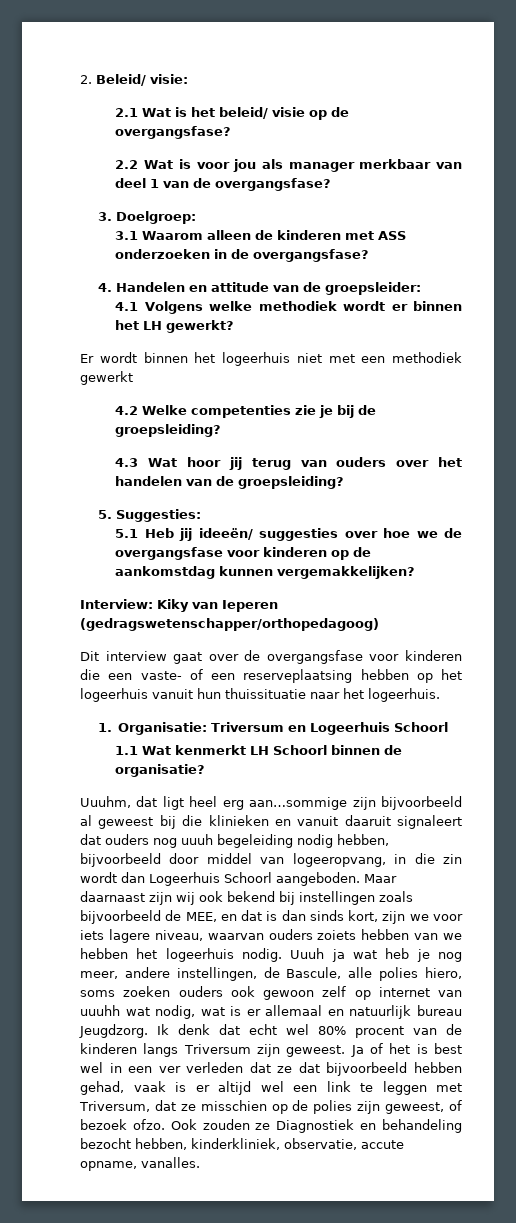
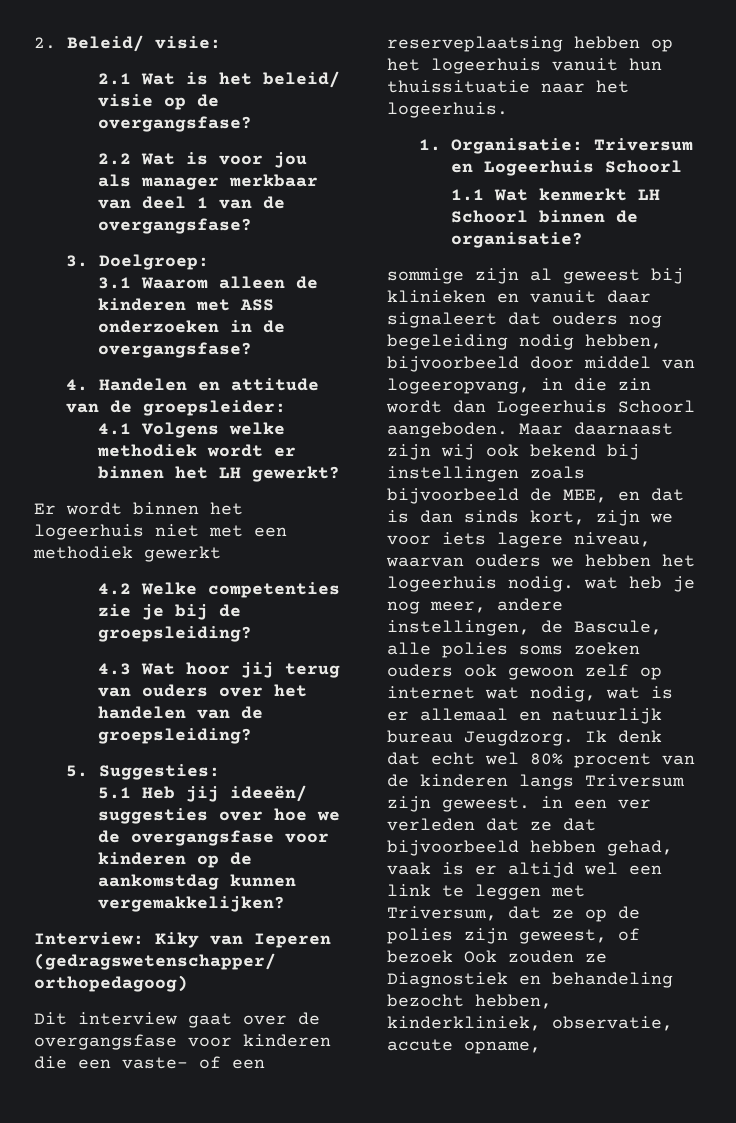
- Uuuhm, dat ligt heel erg aan…sommige zijn bijvoorbeeld al geweest bij die klinieken en vanuit daaruit signaleert dat ouders nog uuuh begeleiding nodig hebben, bijvoorbeeld door middel van logeeropvang, in die zin wordt dan Logeerhuis Schoorl aangeboden.
+ sommige zijn al geweest bij klinieken en vanuit daar signaleert dat ouders nog begeleiding nodig hebben, bijvoorbeeld door middel van logeeropvang, in die zin wordt dan Logeerhuis Schoorl aangeboden.
- Maar daarnaast zijn wij ook bekend bij instellingen zoals bijvoorbeeld de MEE, en dat is dan sinds kort, zijn we voor iets lagere niveau, waarvan ouders zoiets hebben van we hebben het logeerhuis nodig. Uuuh ja wat heb je nog meer, andere instellingen, de Bascule, alle polies hiero, soms zoeken ouders ook gewoon zelf op internet van uuuhh wat nodig, wat is er allemaal en natuurlijk bureau Jeugdzorg.
+ Maar daarnaast zijn wij ook bekend bij instellingen zoals bijvoorbeeld de MEE, en dat is dan sinds kort, zijn we voor iets lagere niveau, waarvan ouders we hebben het logeerhuis nodig. wat heb je nog meer, andere instellingen, de Bascule, alle polies soms zoeken ouders ook gewoon zelf op internet wat nodig, wat is er allemaal en natuurlijk bureau Jeugdzorg.
- Ik denk dat echt wel 80% procent van de kinderen langs Triversum zijn geweest. Ja of het is best wel in een ver verleden dat ze dat bijvoorbeeld hebben gehad, vaak is er altijd wel een link te leggen met Triversum, dat ze misschien op de polies zijn geweest, of bezoek ofzo. Ook zouden ze Diagnostiek en behandeling bezocht hebben, kinderkliniek, observatie, accute opname, vanalles.
+ Ik denk dat echt wel 80% procent van de kinderen langs Triversum zijn geweest. in een ver verleden dat ze dat bijvoorbeeld hebben gehad, vaak is er altijd wel een link te leggen met Triversum, dat ze op de polies zijn geweest, of bezoek Ook zouden ze Diagnostiek en behandeling bezocht hebben, kinderkliniek, observatie, accute opname,

